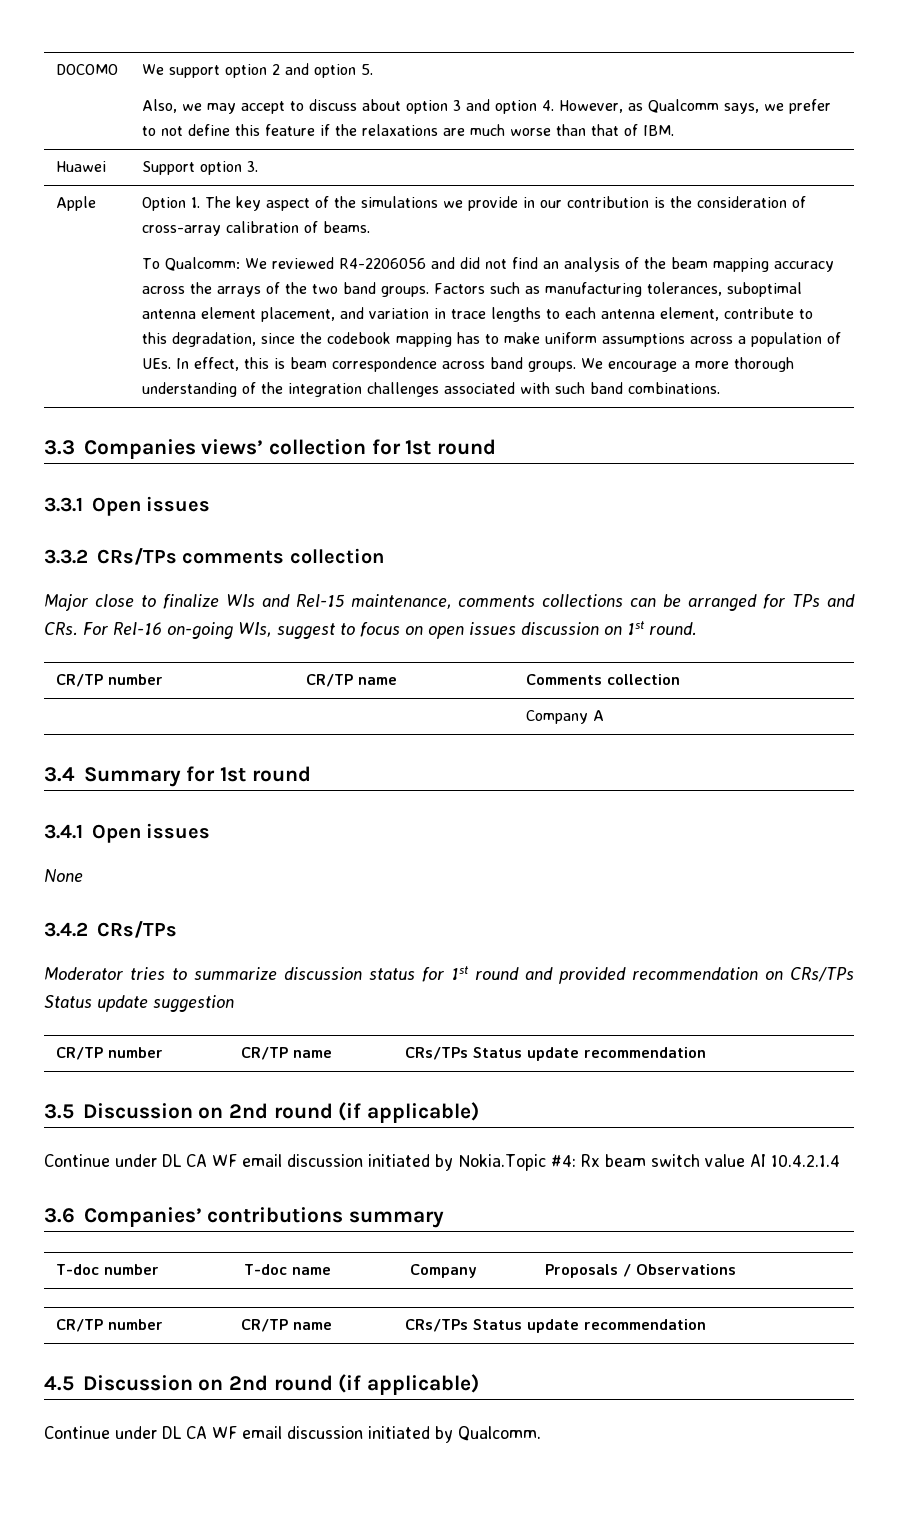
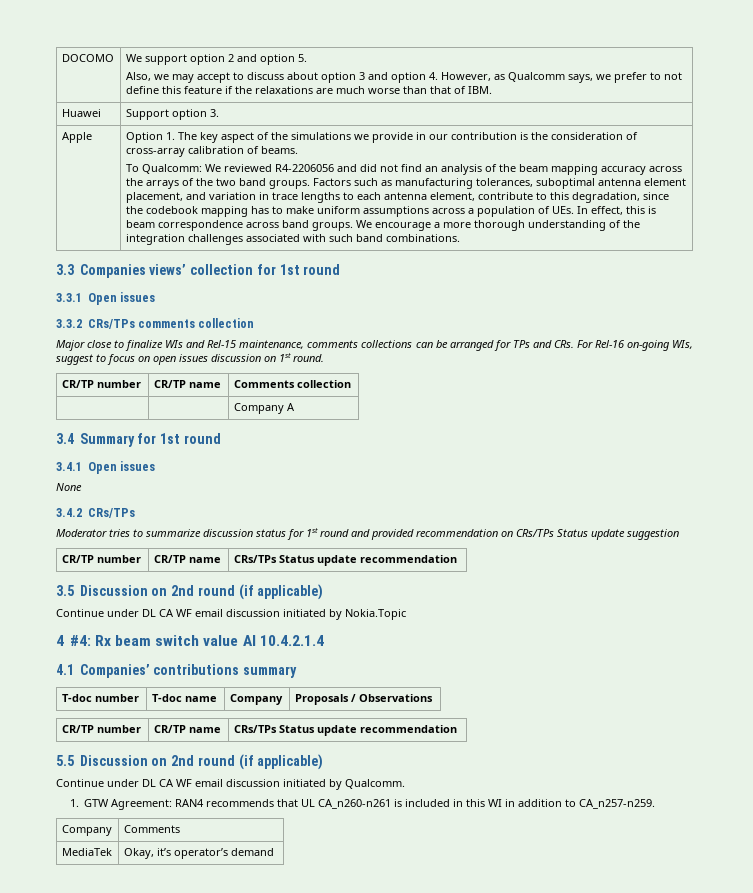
- Continue under DL CA WF email discussion initiated by Nokia.Topic #4: Rx beam switch value AI 10.4.2.1.4
+ Continue under DL CA WF email discussion initiated by Nokia.Topic
+ 4 #4: Rx beam switch value AI 10.4.2.1.4
- 3.6 Companies’ contributions summary
+ 4.1 Companies’ contributions summary
- 4.5 Discussion on 2nd round (if applicable)
+ 5.5 Discussion on 2nd round (if applicable)
+ 1. GTW Agreement: RAN4 recommends that UL CA_n260-n261 is included in this WI in addition to CA_n257-n259.
+ Company | Comments
+ MediaTek | Okay, it’s operator’s demand

